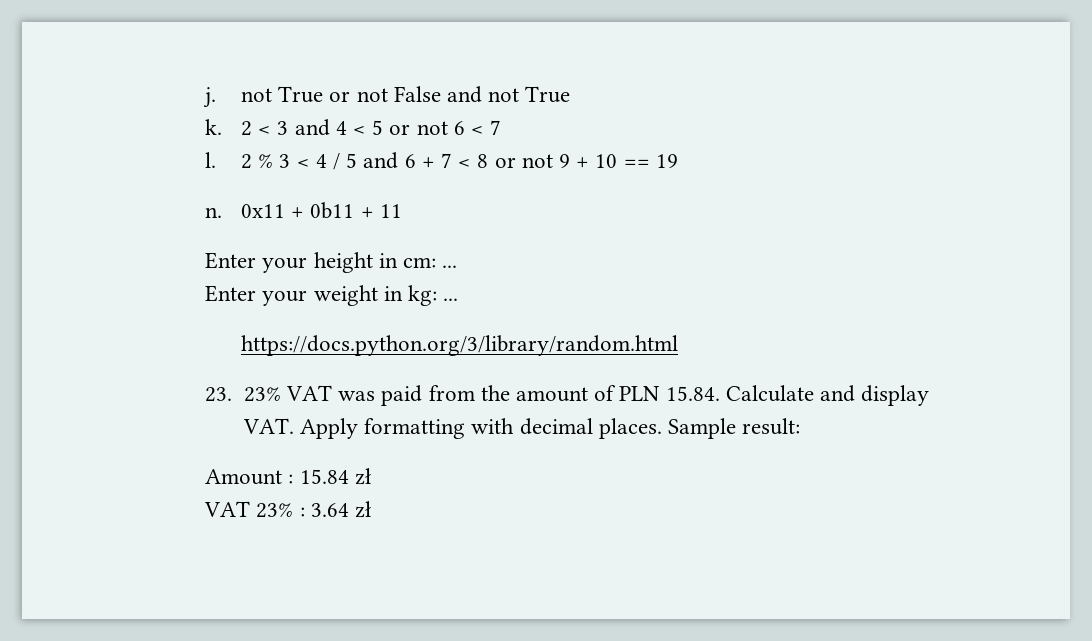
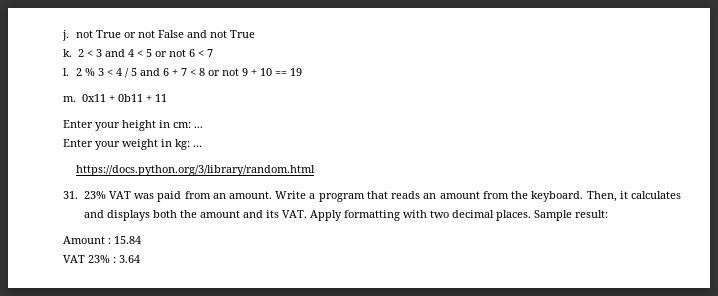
- n.
+ m.
- 23. 23% VAT was paid from the amount of PLN 15.84. Calculate and display VAT. Apply formatting with decimal places.
+ 31. 23% VAT was paid from an amount. Write a program that reads an amount from the keyboard. Then, it calculates and displays both the amount and its VAT. Apply formatting with two decimal places.
- Amount : 15.84 zł
+ Amount : 15.84
- VAT 23% : 3.64 zł
+ VAT 23% : 3.64

